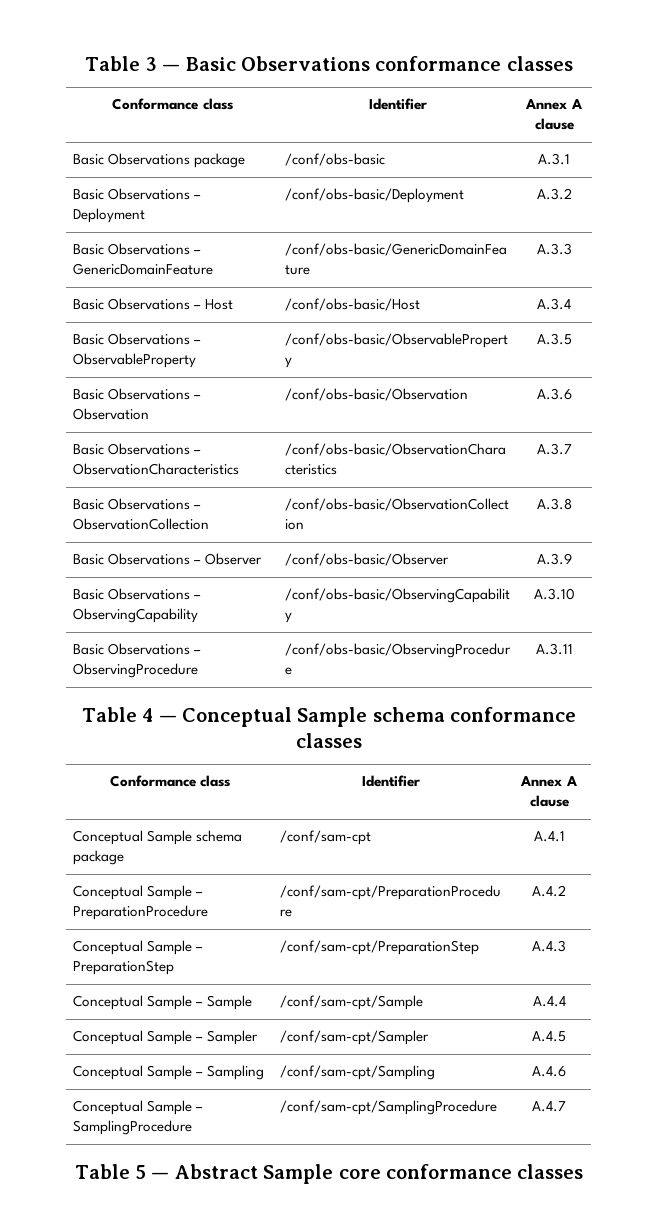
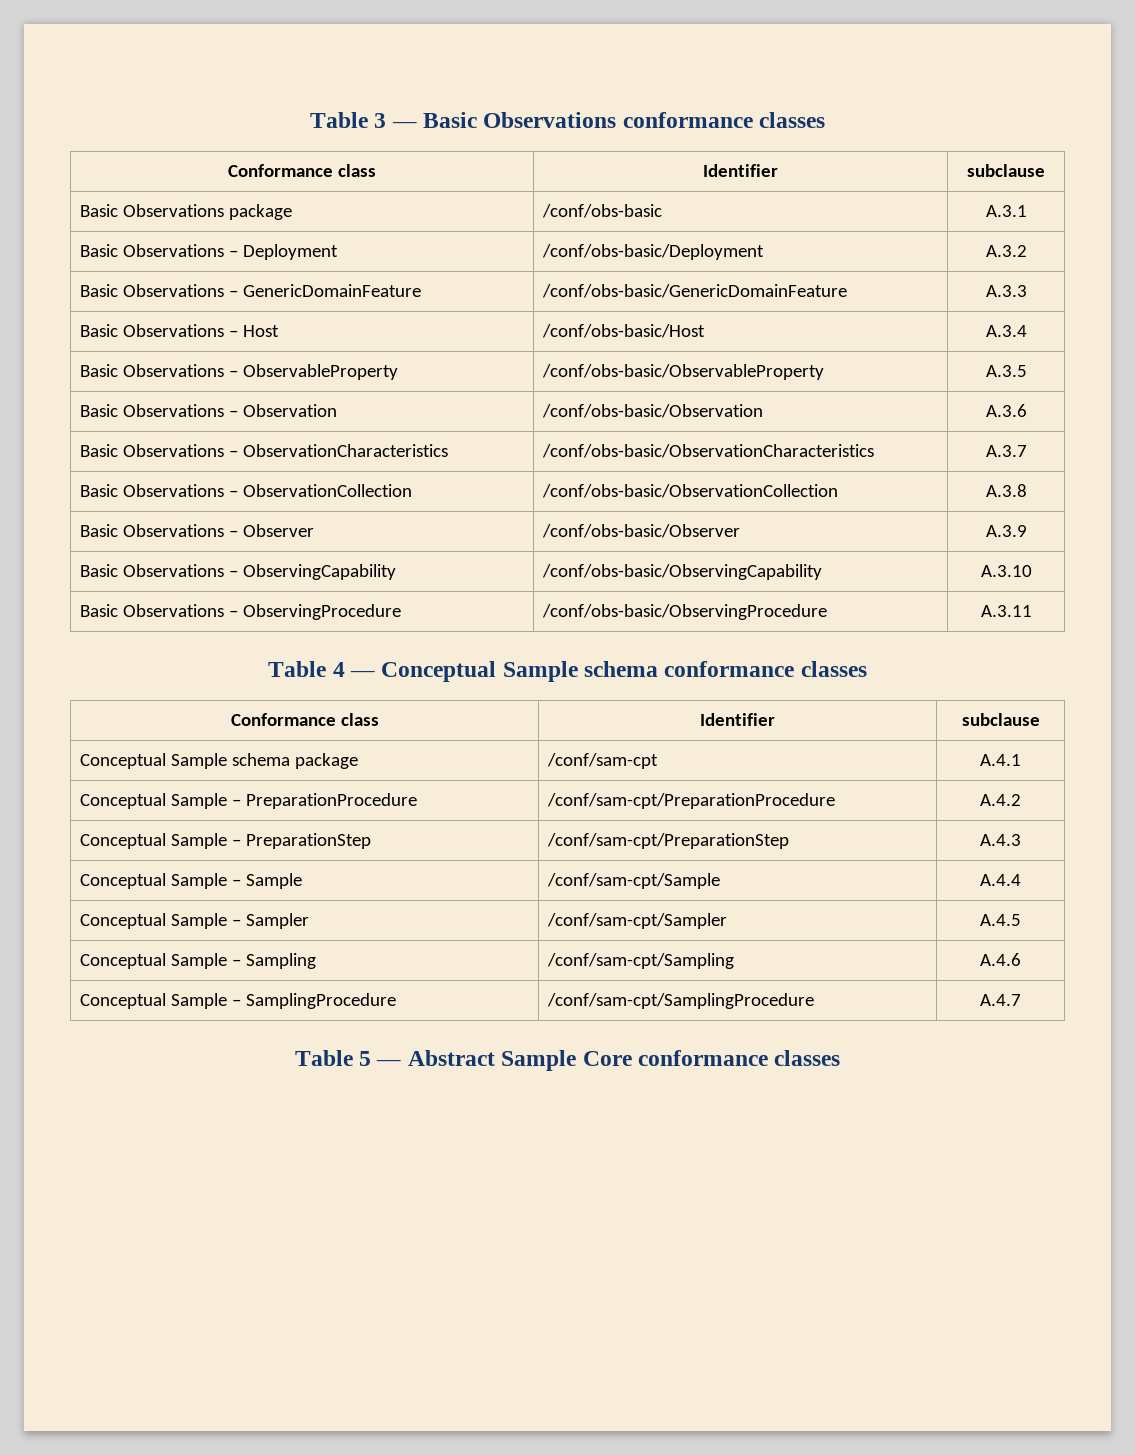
  Table 3 — Basic Observations conformance classes
- Conformance class | Identifier | Annex A clause
+ Conformance class | Identifier | subclause
  Table 4 — Conceptual Sample schema conformance classes
- Conformance class | Identifier | Annex A clause
+ Conformance class | Identifier | subclause
- Table 5 — Abstract Sample core conformance classes
+ Table 5 — Abstract Sample Core conformance classes

